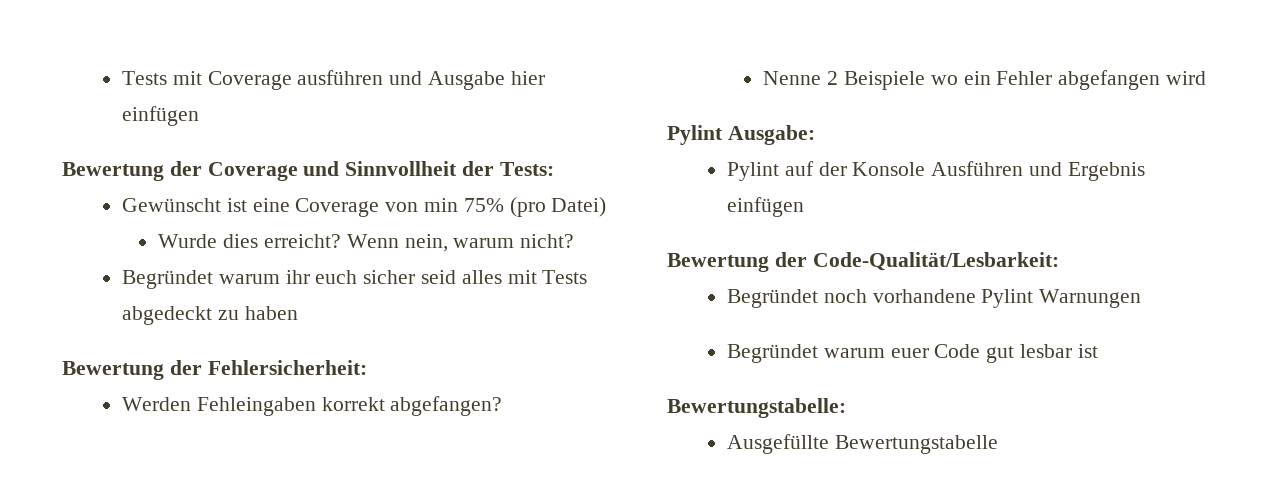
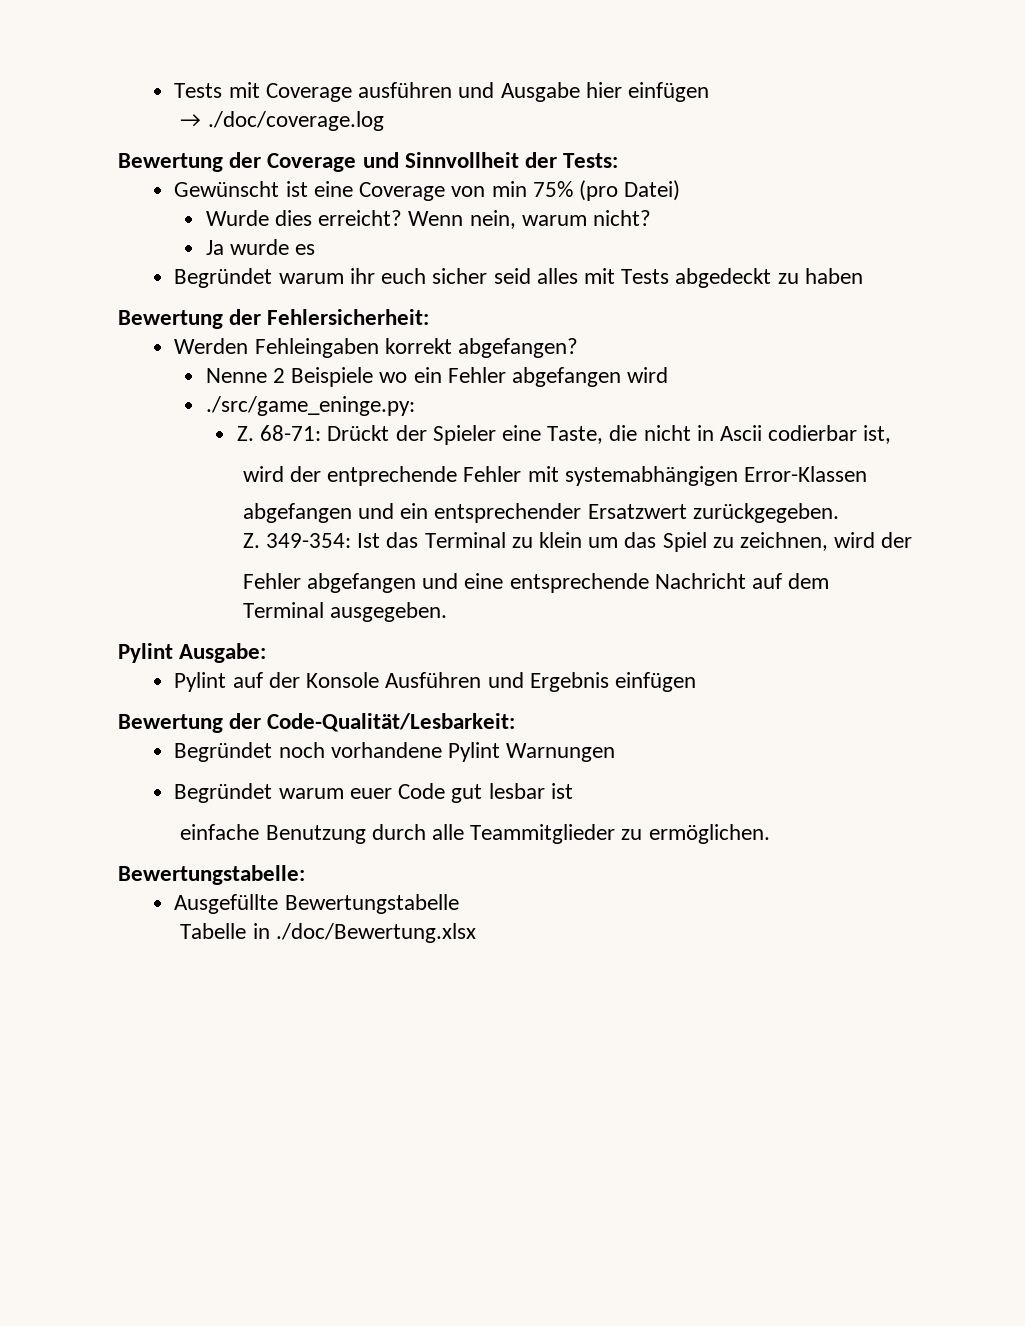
+ → ./doc/coverage.log
+ Ja wurde es
+ ./src/game_eninge.py:
+ Z. 68-71: Drückt der Spieler eine Taste, die nicht in Ascii codierbar ist,
+ wird der entprechende Fehler mit systemabhängigen Error-Klassen
+ abgefangen und ein entsprechender Ersatzwert zurückgegeben.
+ Z. 349-354: Ist das Terminal zu klein um das Spiel zu zeichnen, wird der
+ Fehler abgefangen und eine entsprechende Nachricht auf dem
+ Terminal ausgegeben.
+ einfache Benutzung durch alle Teammitglieder zu ermöglichen.
+ Tabelle in ./doc/Bewertung.xlsx

